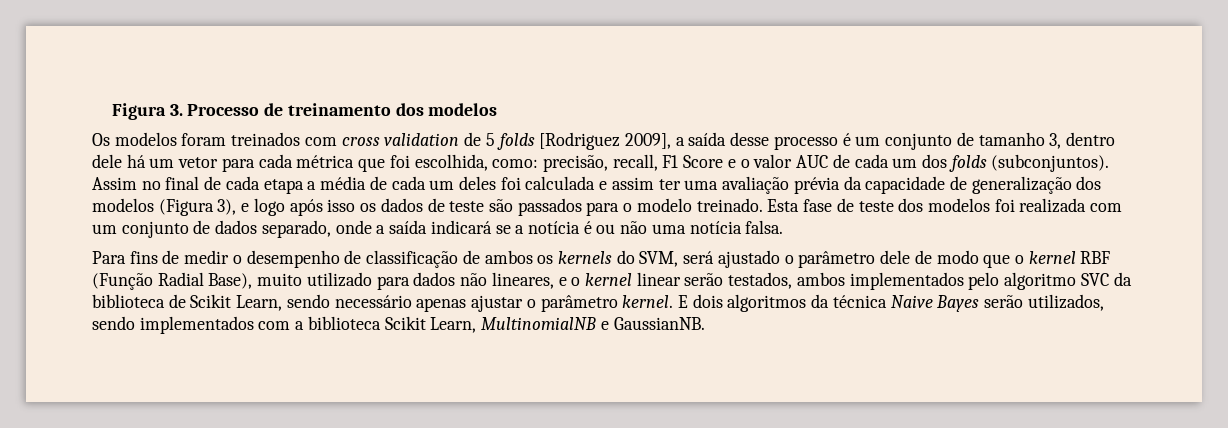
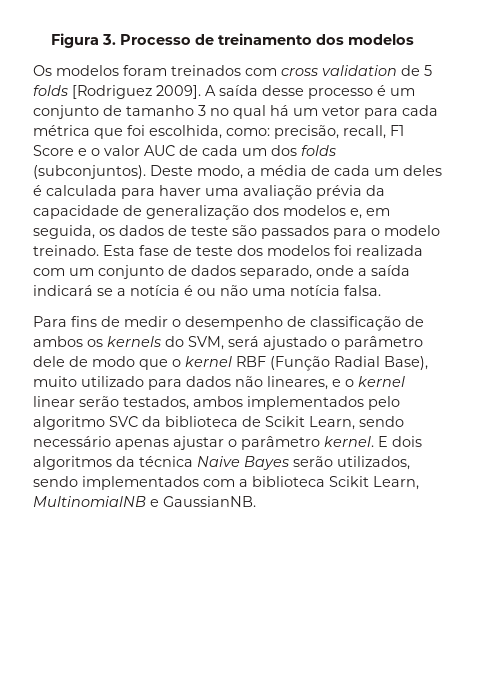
- Os modelos foram treinados com cross validation de 5 folds [Rodriguez 2009], a saída desse processo é um conjunto de tamanho 3, dentro dele há um vetor para cada métrica que foi escolhida, como: precisão, recall, F1 Score e o valor AUC de cada um dos folds (subconjuntos).
+ Os modelos foram treinados com cross validation de 5 folds [Rodriguez 2009]. A saída desse processo é um conjunto de tamanho 3 no qual há um vetor para cada métrica que foi escolhida, como: precisão, recall, F1 Score e o valor AUC de cada um dos folds (subconjuntos).
- Assim no final de cada etapa a média de cada um deles foi calculada e assim ter uma avaliação prévia da capacidade de generalização dos modelos (Figura 3), e logo após isso os dados de teste são passados para o modelo treinado.
+ Deste modo, a média de cada um deles é calculada para haver uma avaliação prévia da capacidade de generalização dos modelos e, em seguida, os dados de teste são passados para o modelo treinado.

